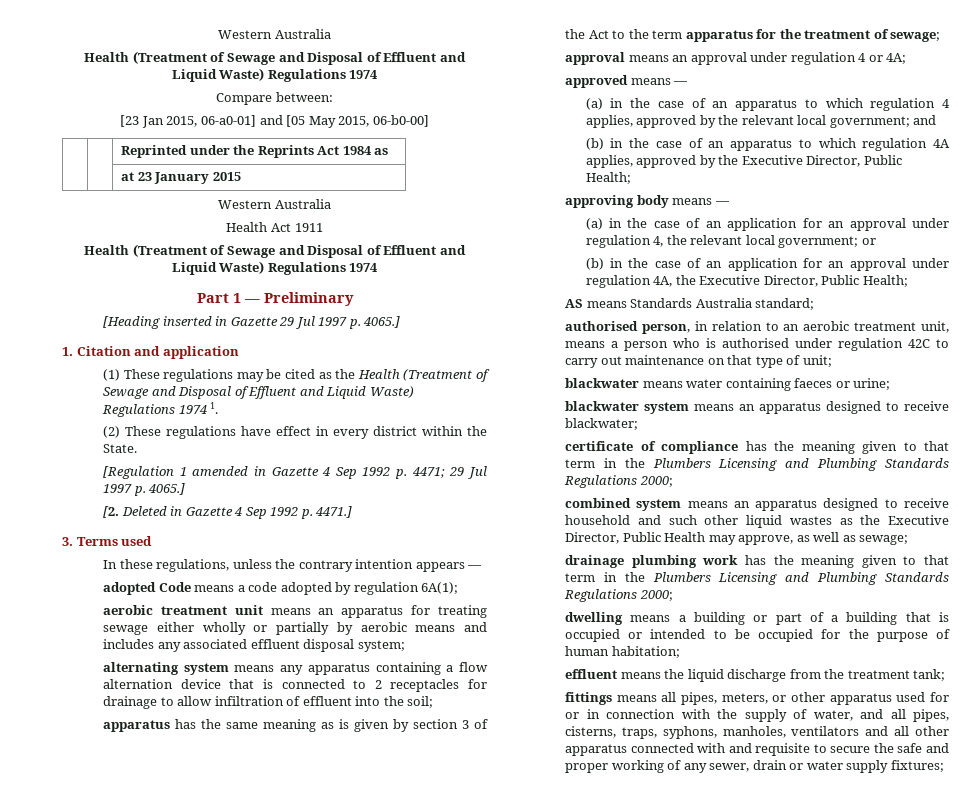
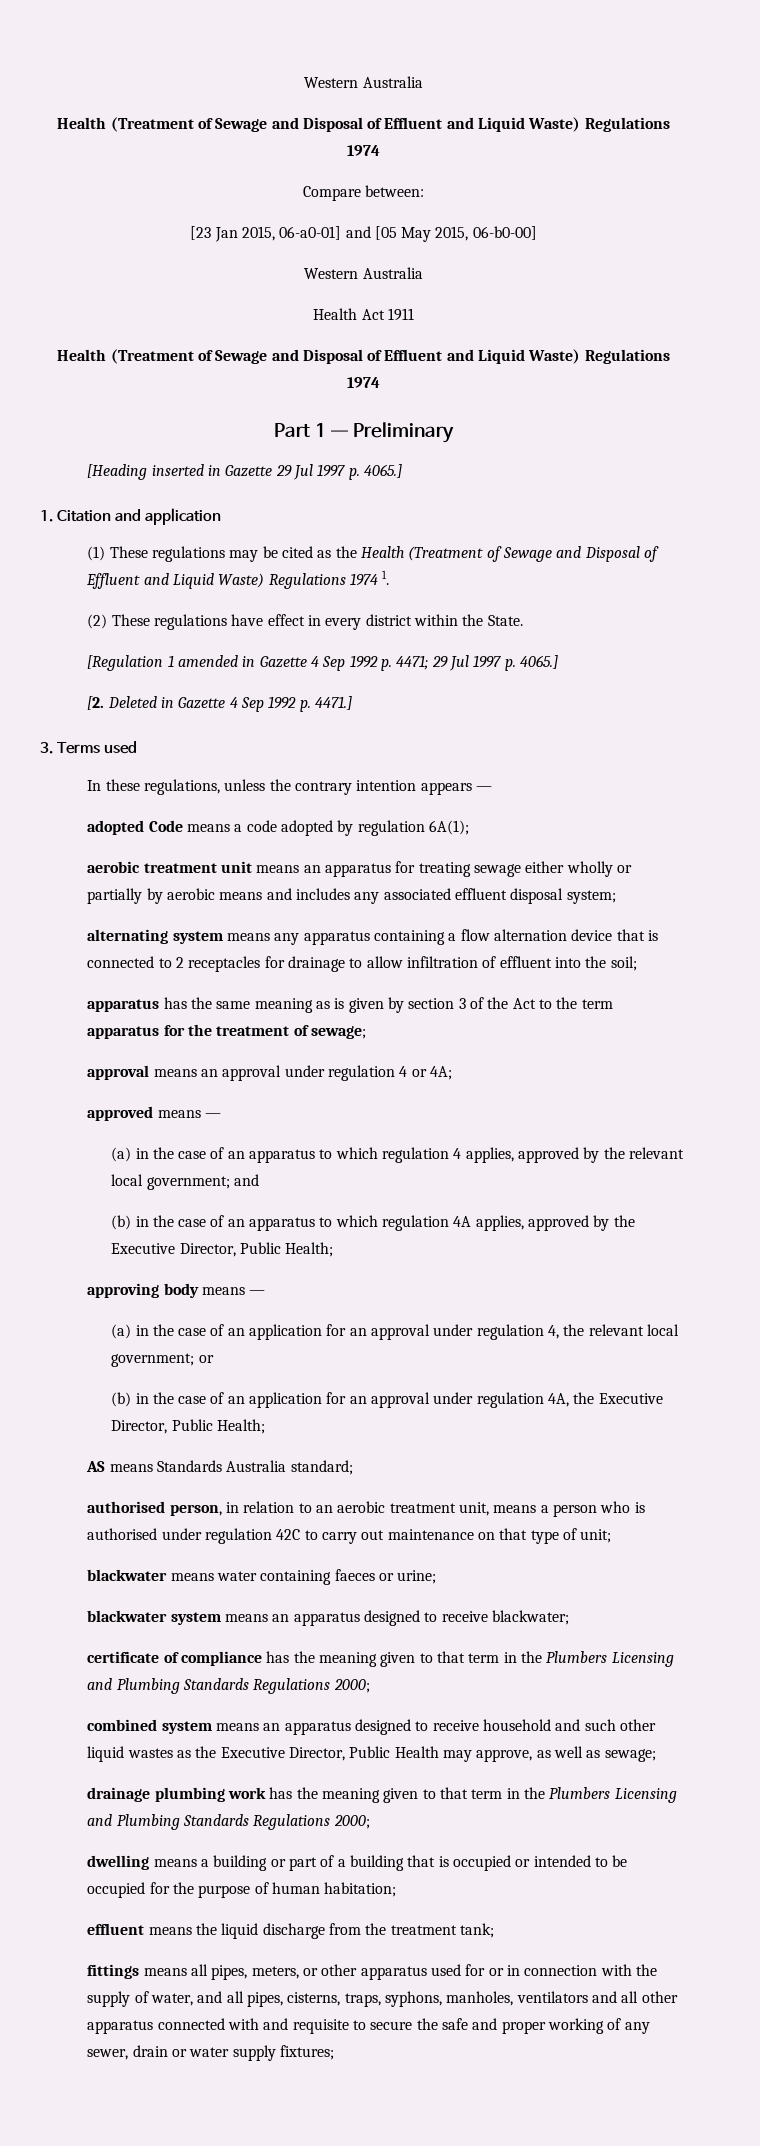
- | | Reprinted under the Reprints Act 1984 as
- | | at 23 January 2015

